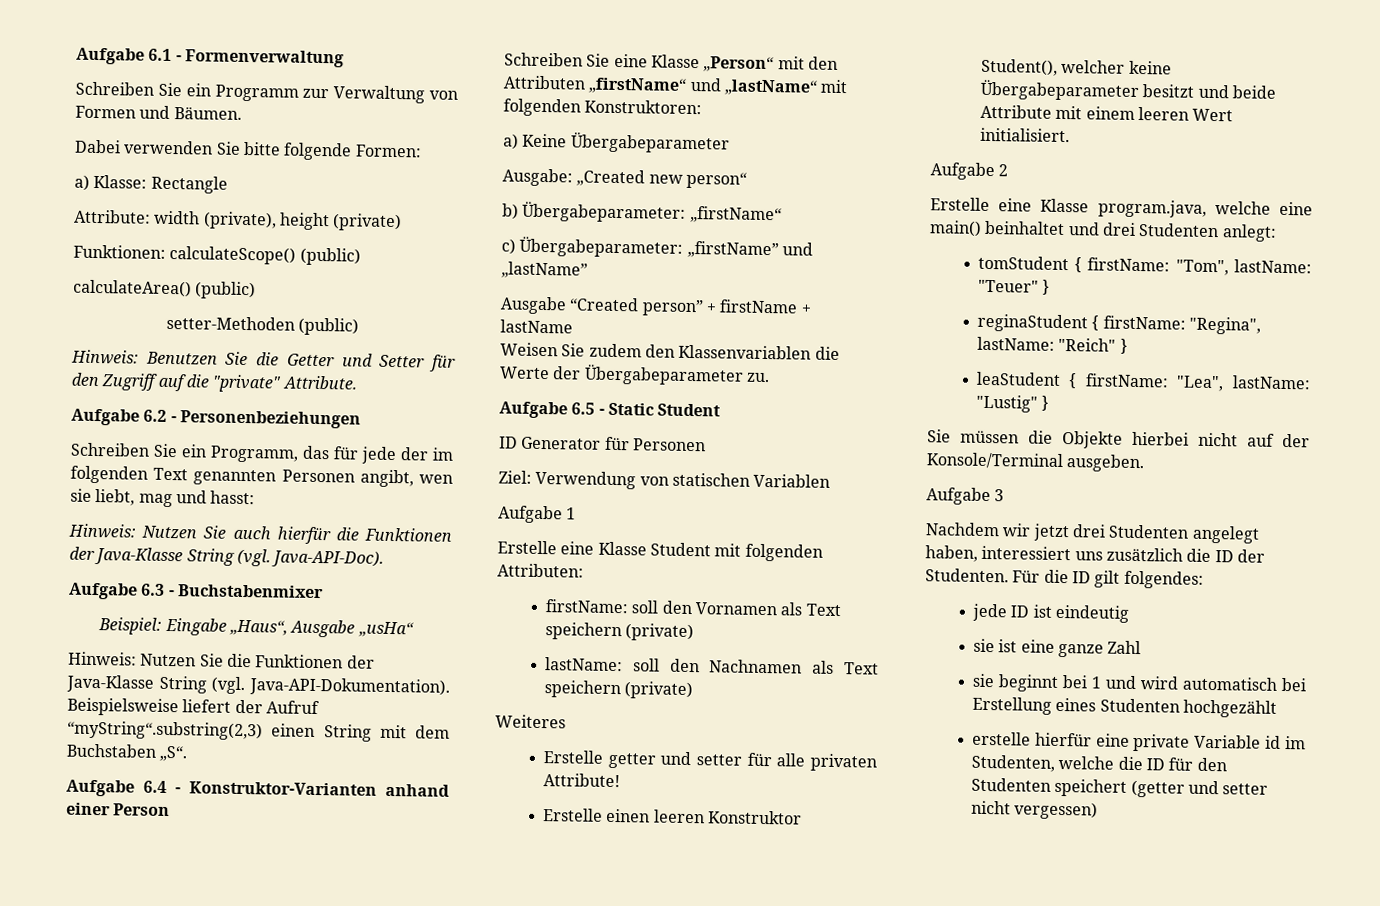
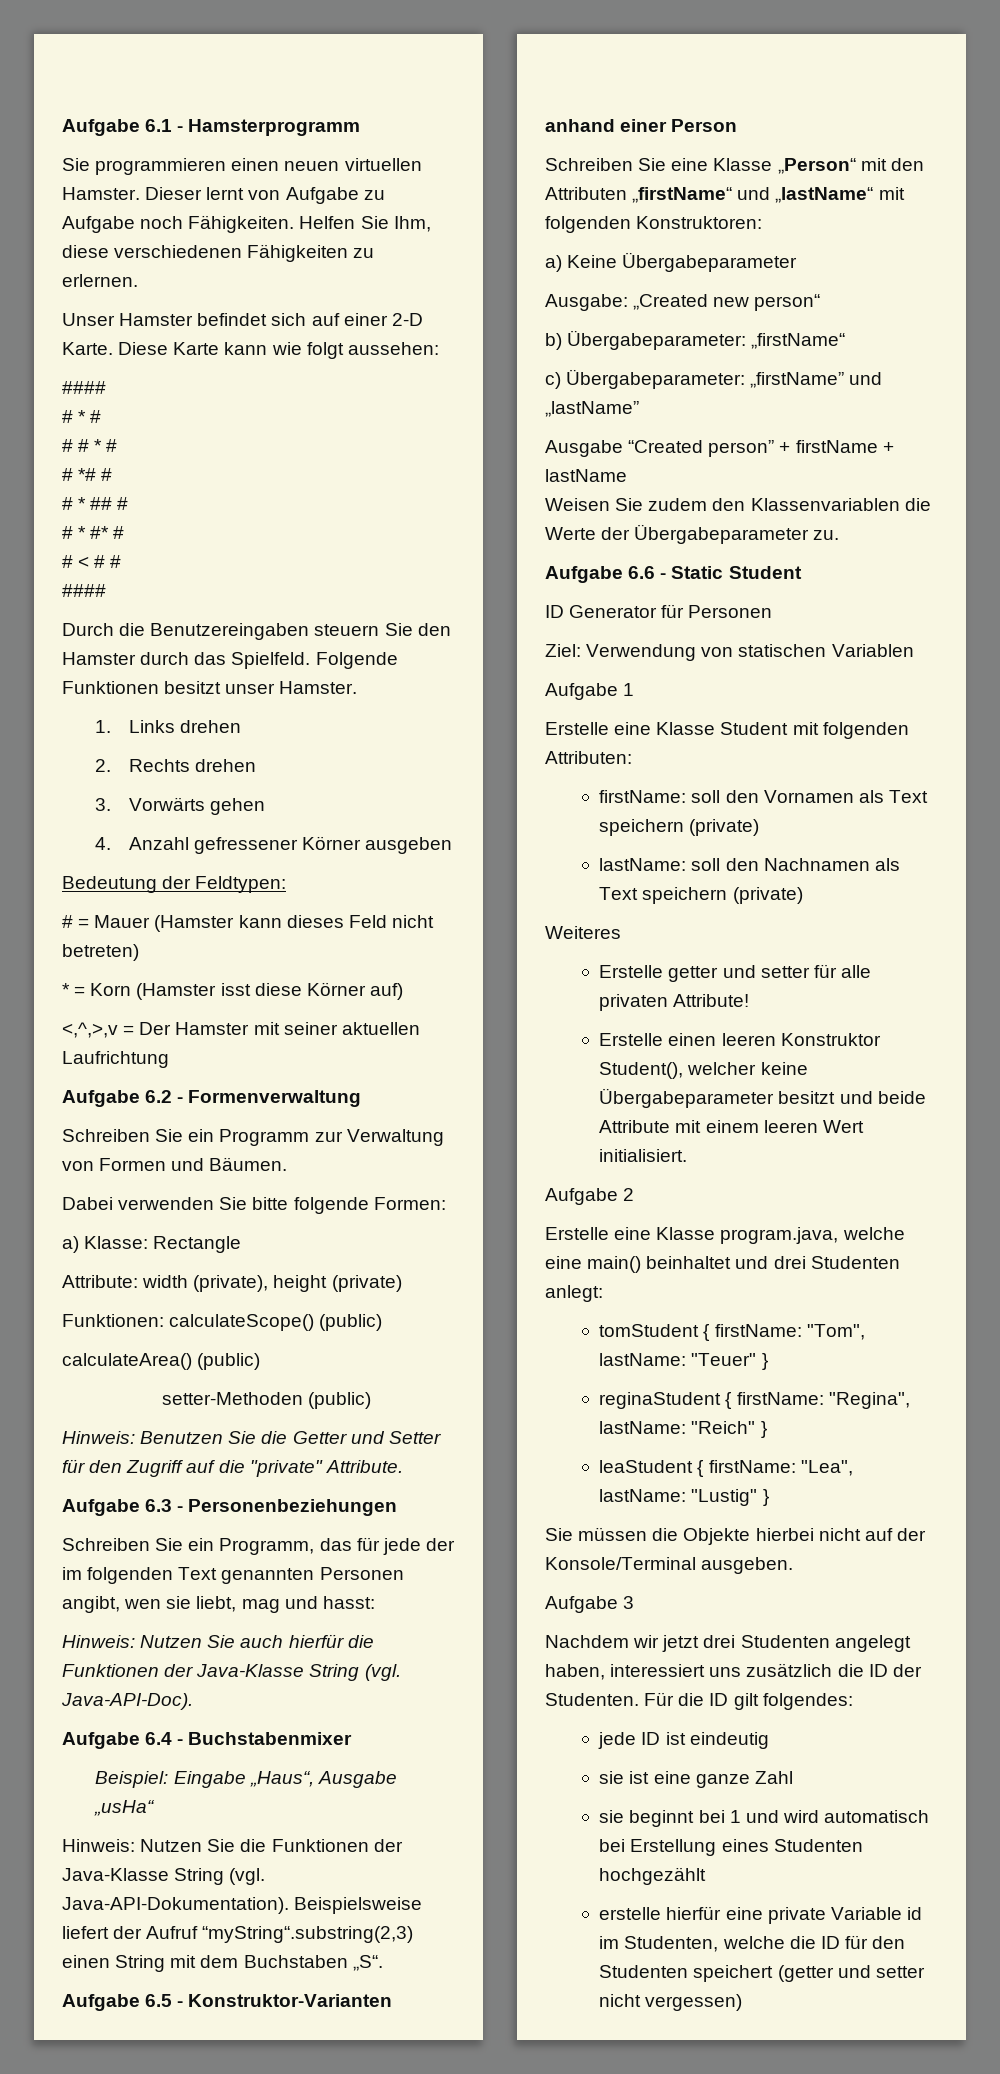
- Aufgabe 6.1 - Formenverwaltung
+ Aufgabe 6.1 - Hamsterprogramm
+ Sie programmieren einen neuen virtuellen Hamster. Dieser lernt von Aufgabe zu Aufgabe noch Fähigkeiten. Helfen Sie Ihm, diese verschiedenen Fähigkeiten zu erlernen.
+ Unser Hamster befindet sich auf einer 2-D Karte. Diese Karte kann wie folgt aussehen:
+ ####
+ # * #
+ # # * #
+ # *# #
+ # * ## #
+ # * #* #
+ # < # #
+ ####
+ Durch die Benutzereingaben steuern Sie den Hamster durch das Spielfeld. Folgende Funktionen besitzt unser Hamster.
+ 1. Links drehen
+ 2. Rechts drehen
+ 3. Vorwärts gehen
+ 4. Anzahl gefressener Körner ausgeben
+ Bedeutung der Feldtypen:
+ # = Mauer (Hamster kann dieses Feld nicht betreten)
+ * = Korn (Hamster isst diese Körner auf)
+ <,^,>,v = Der Hamster mit seiner aktuellen Laufrichtung
+ Aufgabe 6.2 - Formenverwaltung
- Aufgabe 6.2 - Personenbeziehungen
+ Aufgabe 6.3 - Personenbeziehungen
- Aufgabe 6.3 - Buchstabenmixer
+ Aufgabe 6.4 - Buchstabenmixer
- Aufgabe 6.4 - Konstruktor-Varianten anhand einer Person
+ Aufgabe 6.5 - Konstruktor-Varianten anhand einer Person
- Aufgabe 6.5 - Static Student
+ Aufgabe 6.6 - Static Student

